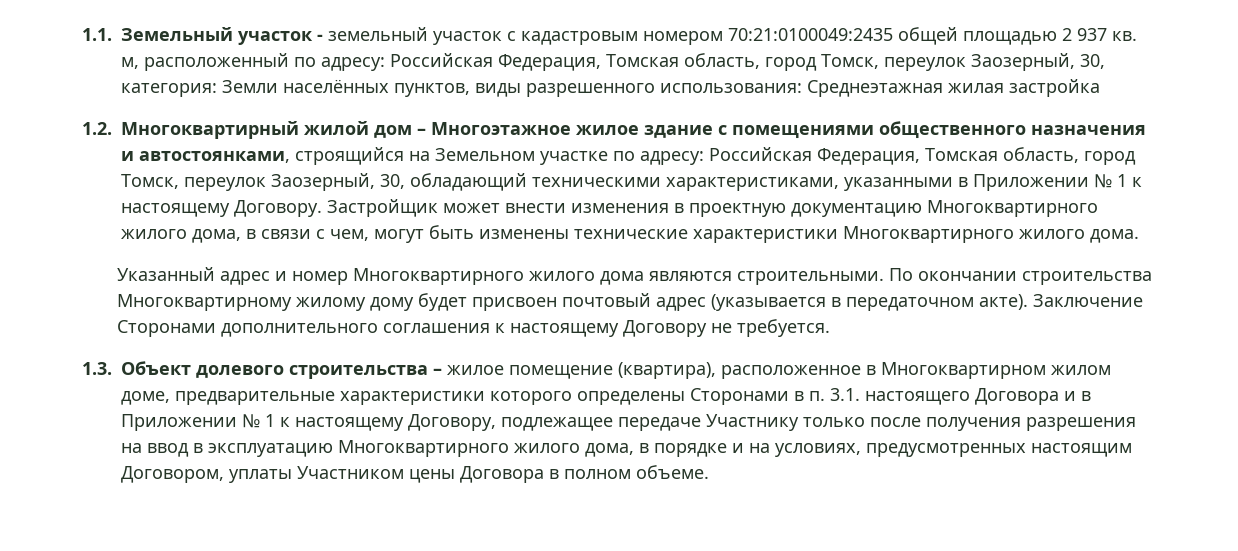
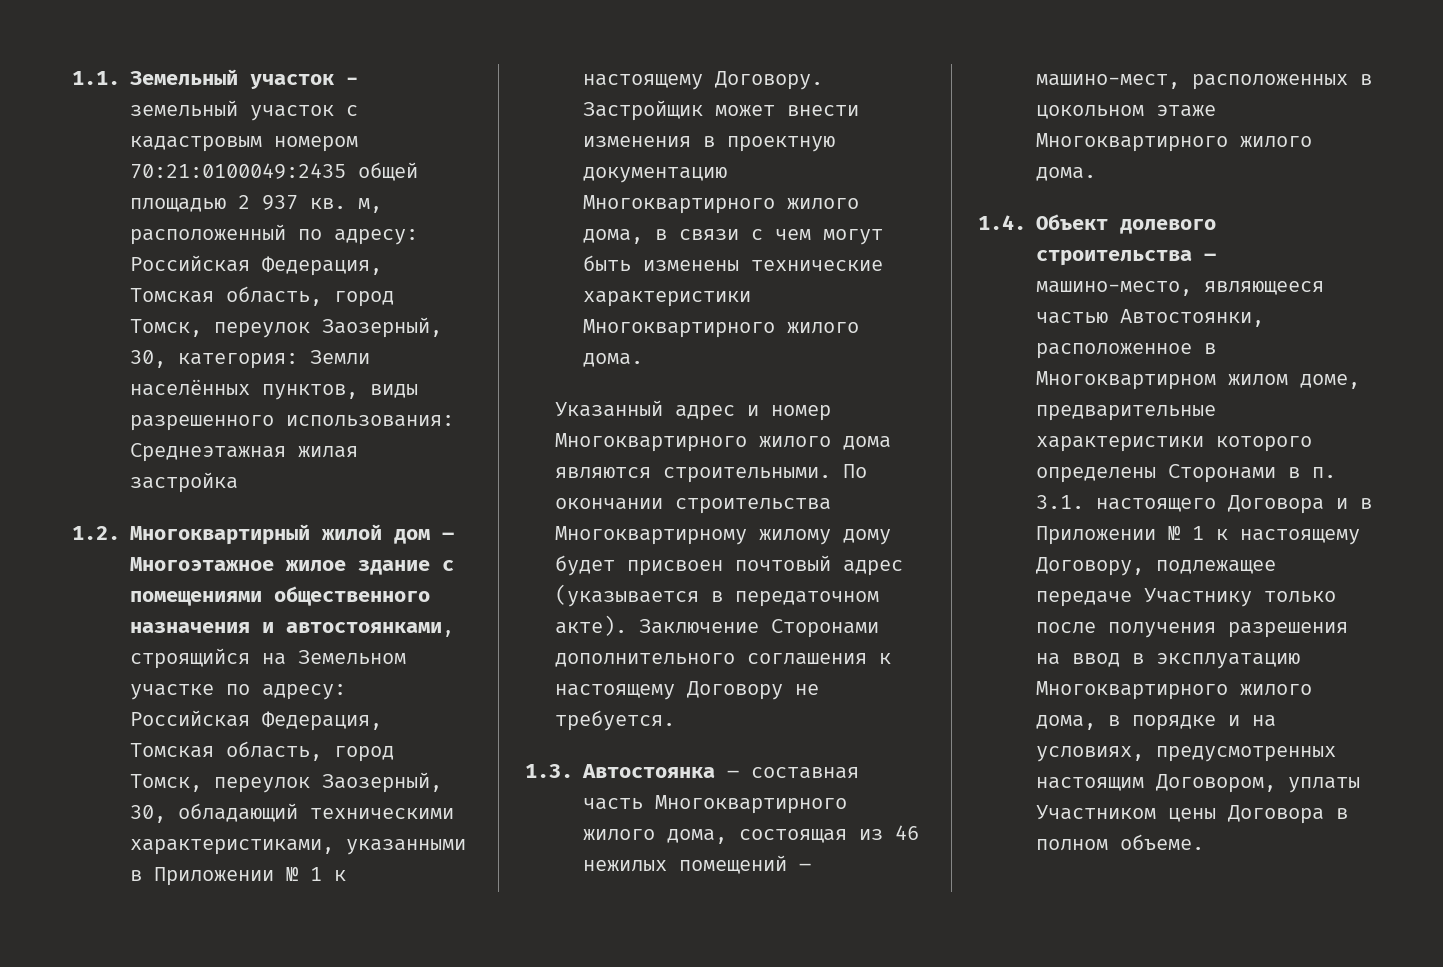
- Застройщик может внести изменения в проектную документацию Многоквартирного жилого дома, в связи с чем, могут быть изменены технические характеристики Многоквартирного жилого дома.
+ Застройщик может внести изменения в проектную документацию Многоквартирного жилого дома, в связи с чем могут быть изменены технические характеристики Многоквартирного жилого дома.
- 1.3. Объект долевого строительства – жилое помещение (квартира), расположенное в Многоквартирном жилом доме, предварительные характеристики которого определены Сторонами в п. 3.1. настоящего Договора и в Приложении № 1 к настоящему Договору, подлежащее передаче Участнику только после получения разрешения на ввод в эксплуатацию Многоквартирного жилого дома, в порядке и на условиях, предусмотренных настоящим Договором, уплаты Участником цены Договора в полном объеме.
+ 1.3. Автостоянка – составная часть Многоквартирного жилого дома, состоящая из 46 нежилых помещений – машино-мест, расположенных в цокольном этаже Многоквартирного жилого дома.
+ 1.4. Объект долевого строительства – машино-место, являющееся частью Автостоянки, расположенное в Многоквартирном жилом доме, предварительные характеристики которого определены Сторонами в п. 3.1. настоящего Договора и в Приложении № 1 к настоящему Договору, подлежащее передаче Участнику только после получения разрешения на ввод в эксплуатацию Многоквартирного жилого дома, в порядке и на условиях, предусмотренных настоящим Договором, уплаты Участником цены Договора в полном объеме.

